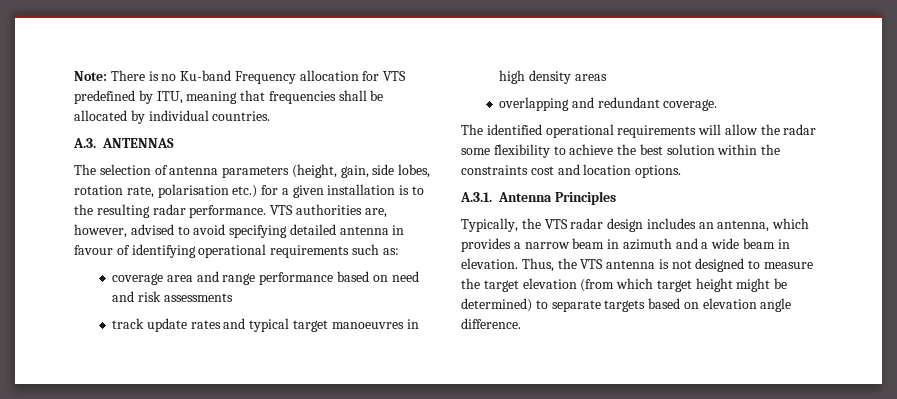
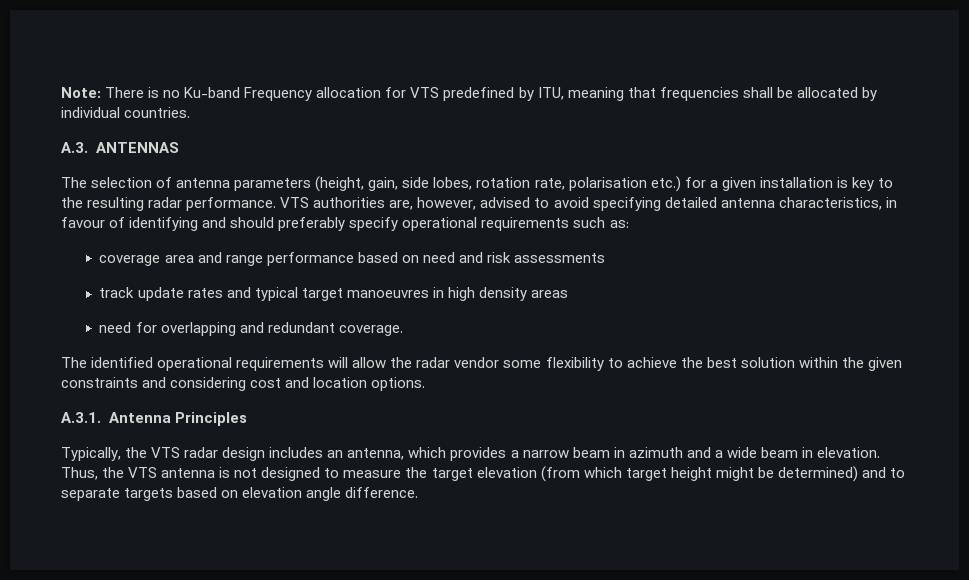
- The selection of antenna parameters (height, gain, side lobes, rotation rate, polarisation etc.) for a given installation is to the resulting radar performance.
+ The selection of antenna parameters (height, gain, side lobes, rotation rate, polarisation etc.) for a given installation is key to the resulting radar performance.
- VTS authorities are, however, advised to avoid specifying detailed antenna in favour of identifying operational requirements such as:
+ VTS authorities are, however, advised to avoid specifying detailed antenna characteristics, in favour of identifying and should preferably specify operational requirements such as:
- overlapping and redundant coverage.
+ need for overlapping and redundant coverage.
- The identified operational requirements will allow the radar some flexibility to achieve the best solution within the constraints cost and location options.
+ The identified operational requirements will allow the radar vendor some flexibility to achieve the best solution within the given constraints and considering cost and location options.
- Thus, the VTS antenna is not designed to measure the target elevation (from which target height might be determined) to separate targets based on elevation angle difference.
+ Thus, the VTS antenna is not designed to measure the target elevation (from which target height might be determined) and to separate targets based on elevation angle difference.

